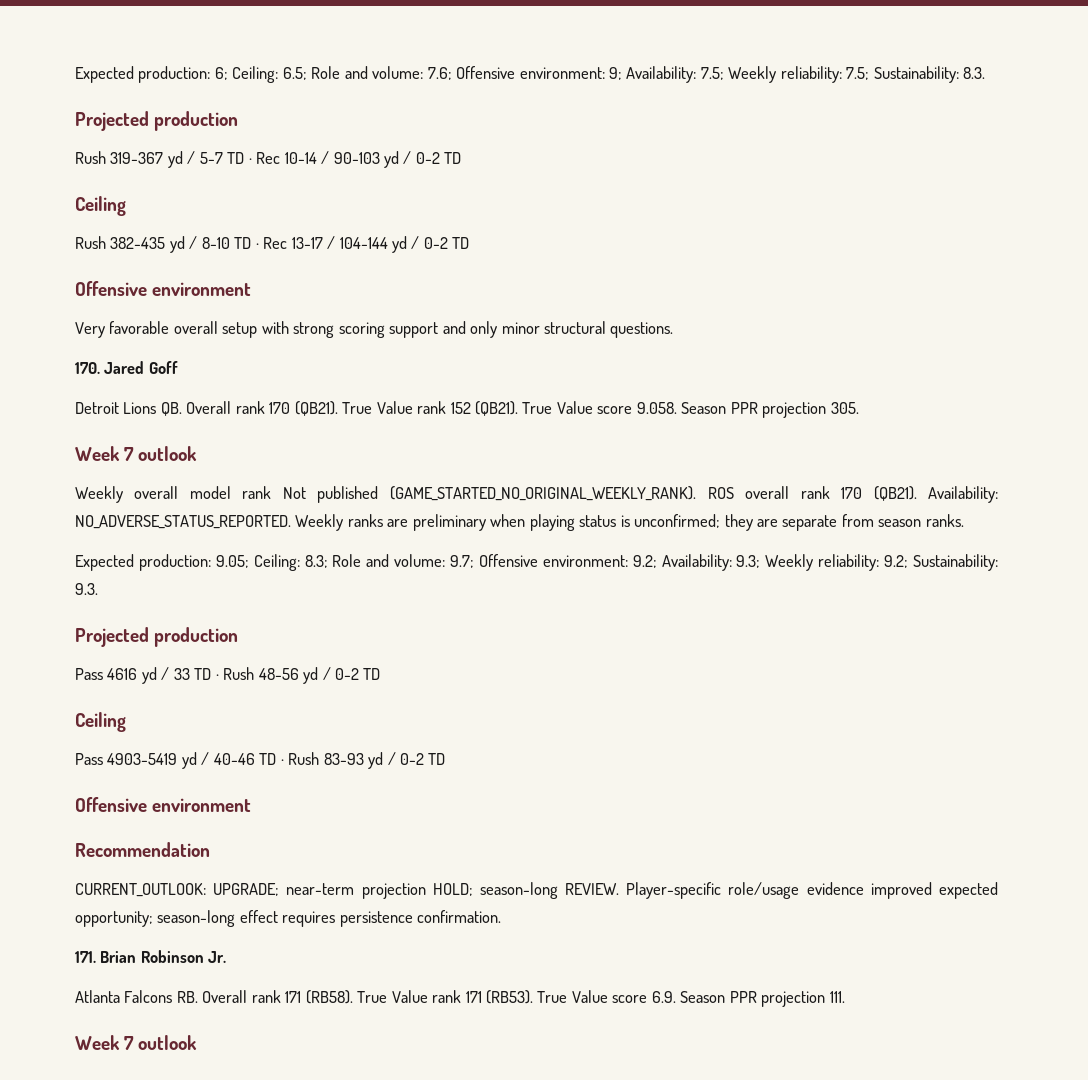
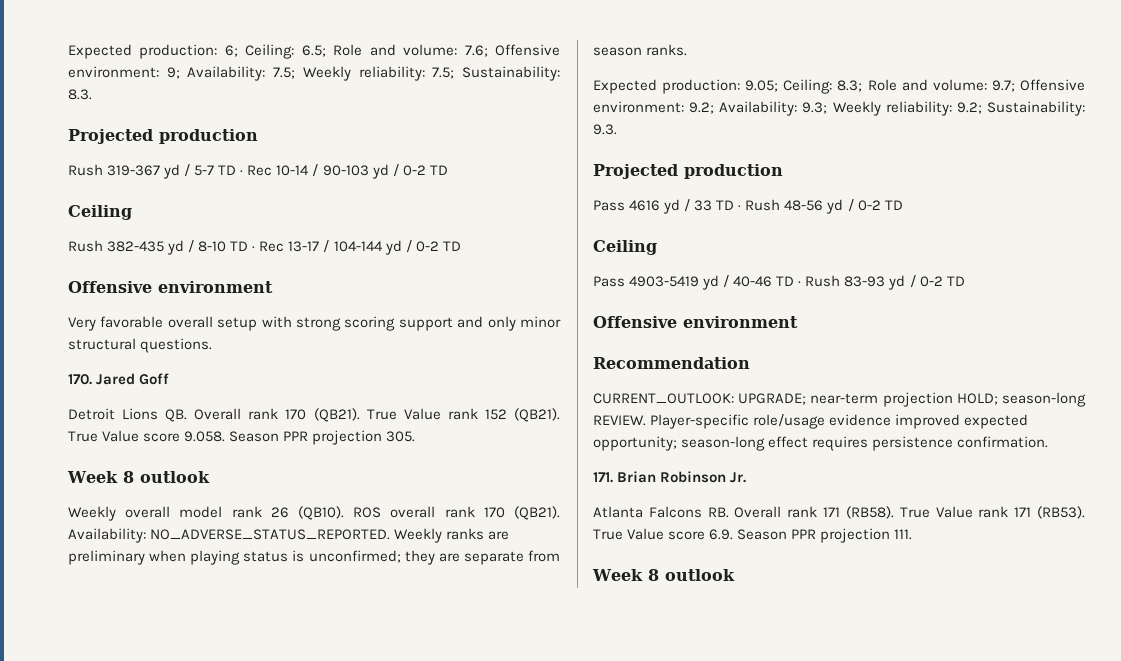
  True Value score 9.058. Season PPR projection 305.
- Week 7 outlook
+ Week 8 outlook
- Weekly overall model rank Not published (GAME_STARTED_NO_ORIGINAL_WEEKLY_RANK).
+ Weekly overall model rank 26 (QB10).
  True Value score 6.9. Season PPR projection 111.
- Week 7 outlook
+ Week 8 outlook

